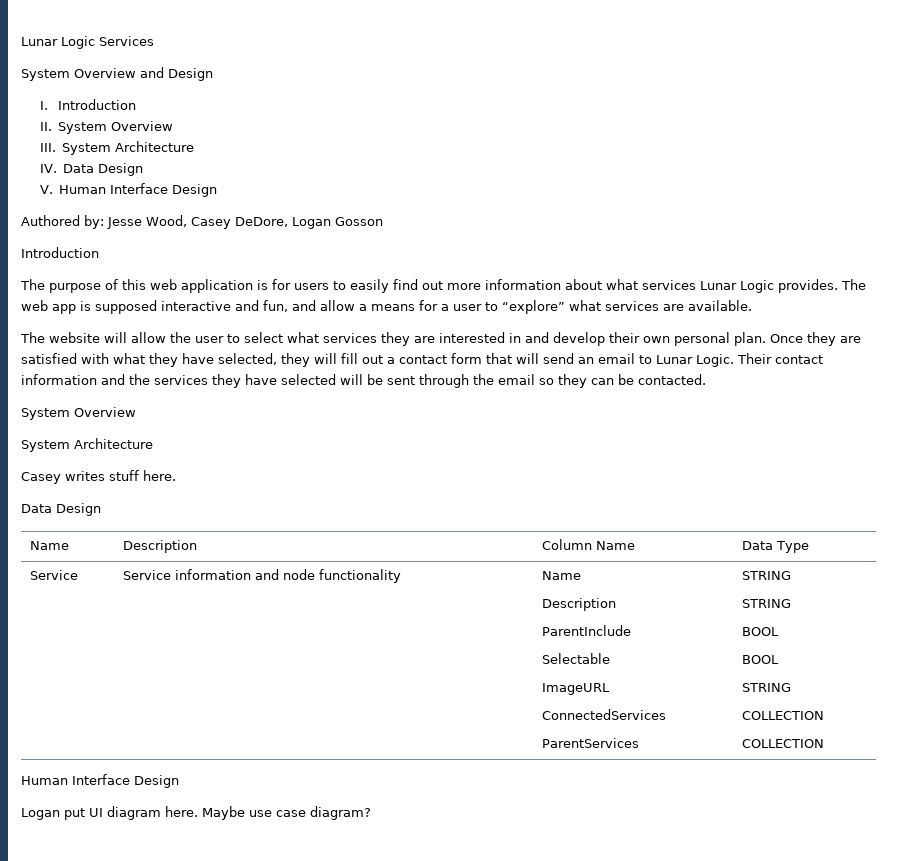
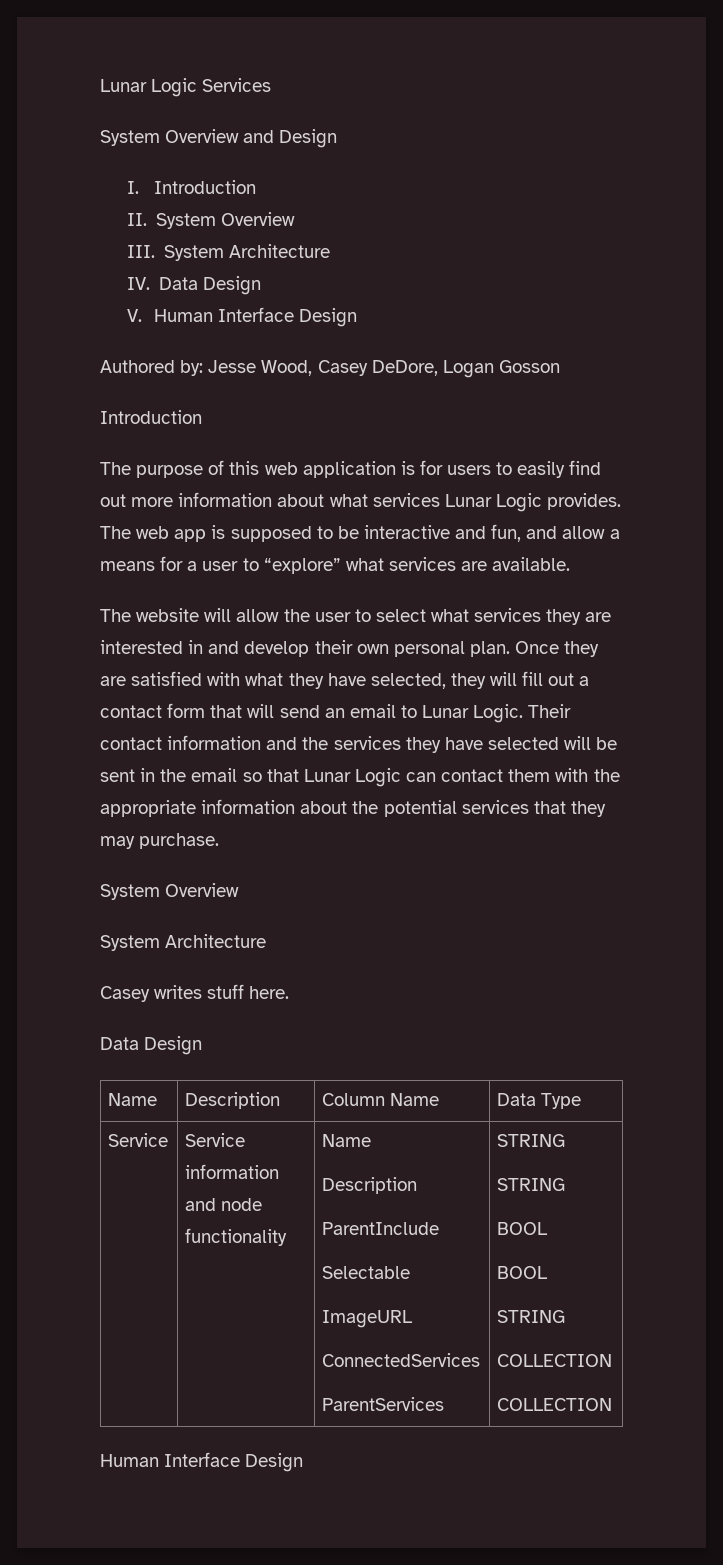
- The web app is supposed interactive and fun, and allow a means for a user to “explore” what services are available.
+ The web app is supposed to be interactive and fun, and allow a means for a user to “explore” what services are available.
- Their contact information and the services they have selected will be sent through the email so they can be contacted.
+ Their contact information and the services they have selected will be sent in the email so that Lunar Logic can contact them with the appropriate information about the potential services that they may purchase.
- Logan put UI diagram here. Maybe use case diagram?

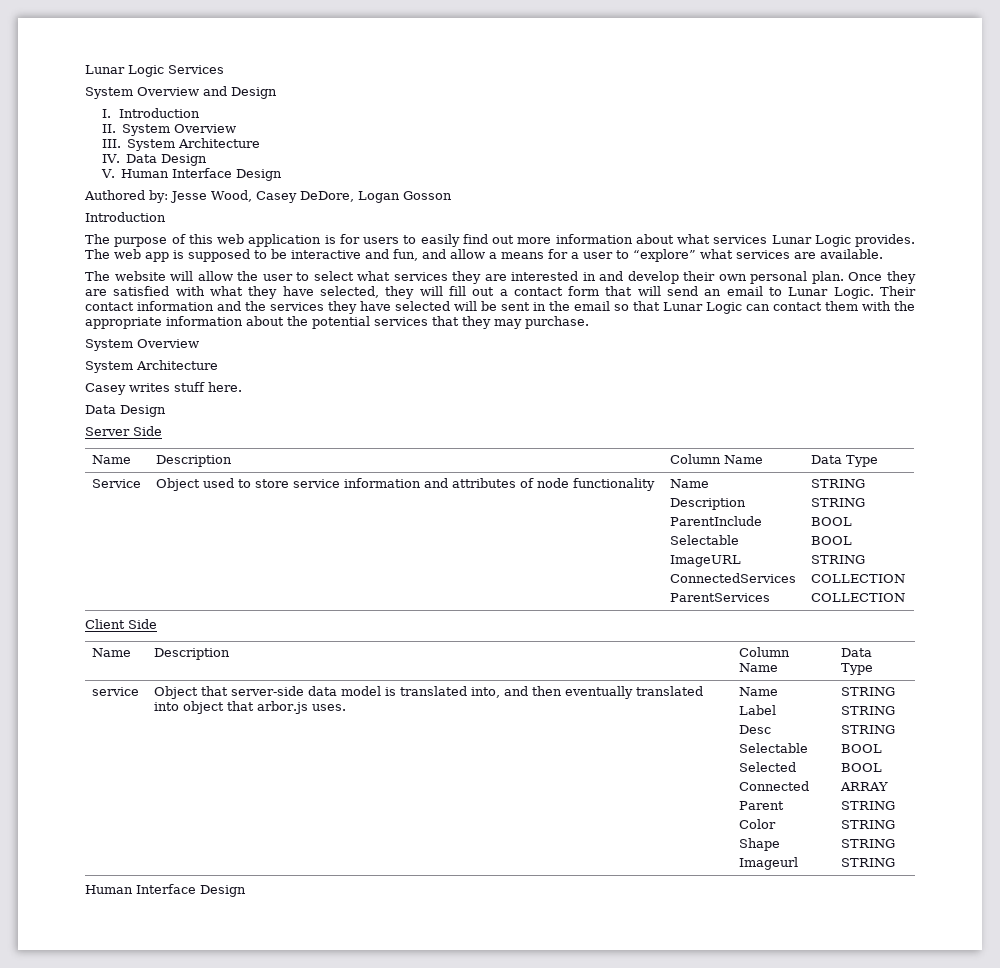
+ Server Side
- Service | Service information and node functionality | Name
+ Service | Object used to store service information and attributes of node functionality | Name
+ Client Side
+ Name | Description | Column Name | Data Type
+ service | Object that server-side data model is translated into, and then eventually translated into object that arbor.js uses. | Name
+ Label
+ Desc
+ Selectable
+ Selected
+ Connected
+ Parent
+ Color
+ Shape
+ Imageurl | STRING
+ STRING
+ STRING
+ BOOL
+ BOOL
+ ARRAY
+ STRING
+ STRING
+ STRING
+ STRING

